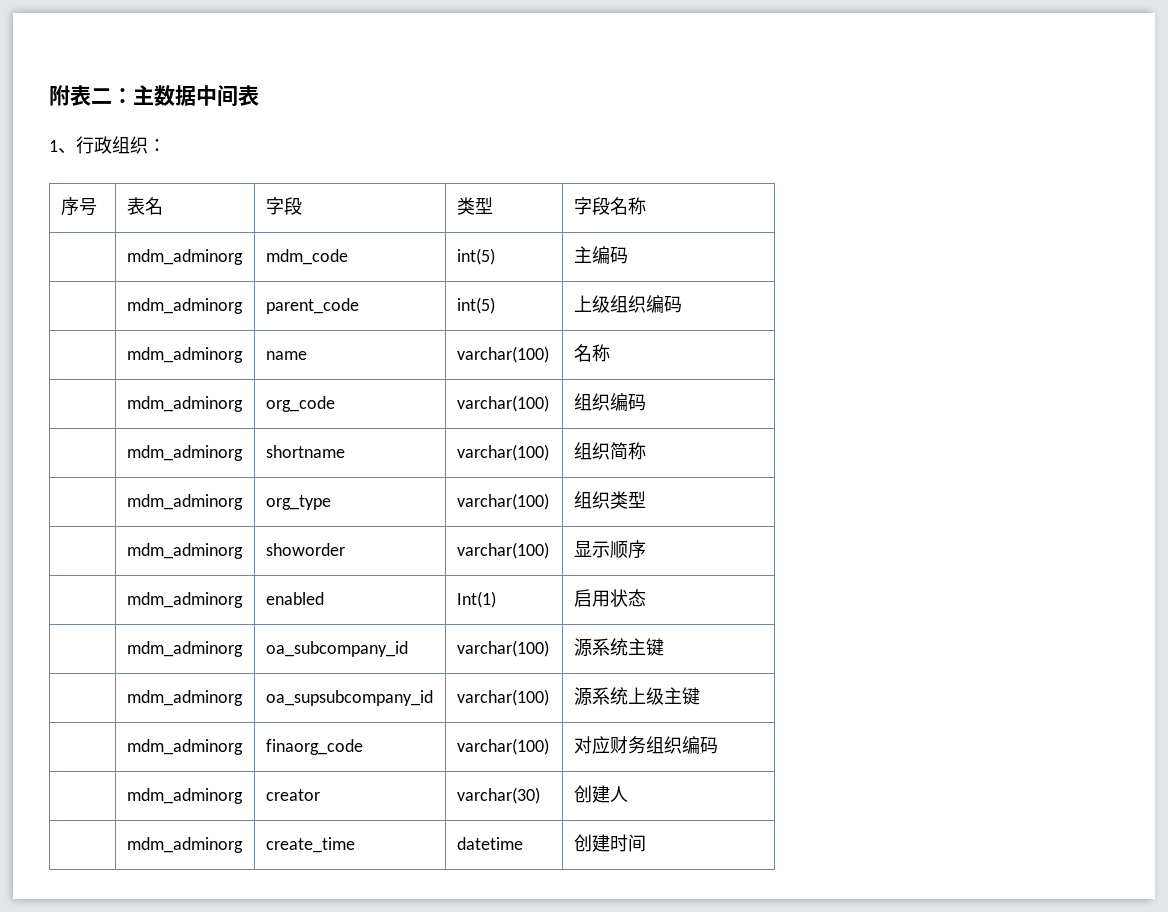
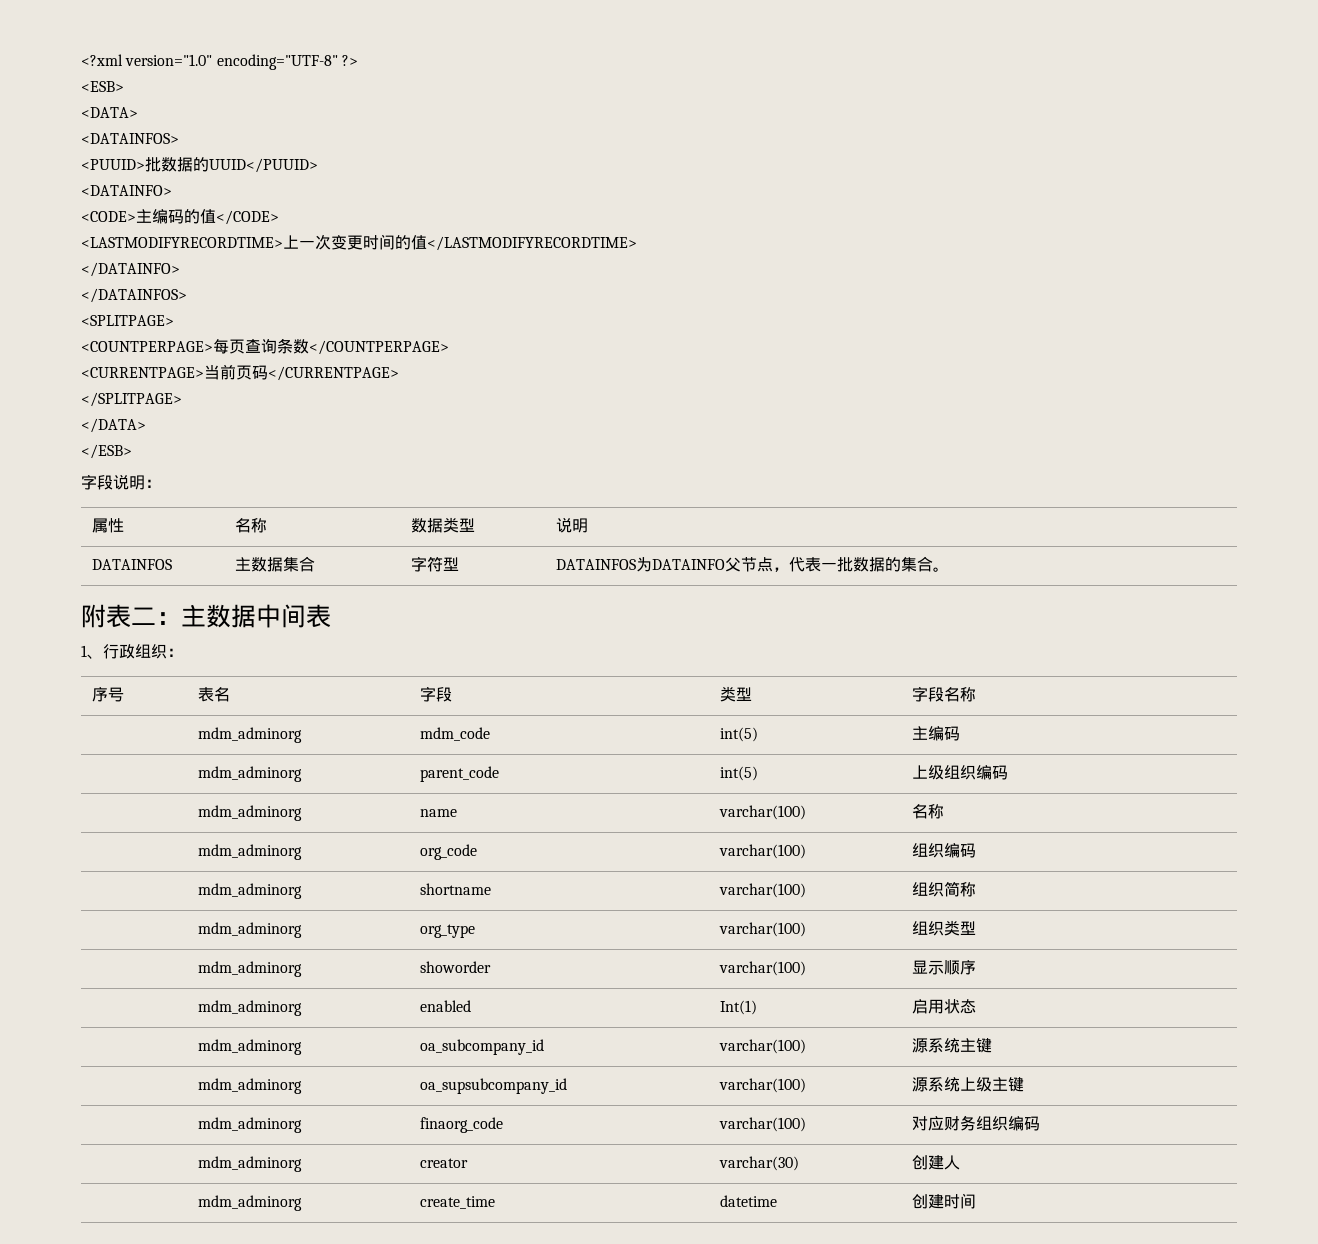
+ <?xml version="1.0" encoding="UTF-8" ?>
+ <ESB>
+ <DATA>
+ <DATAINFOS>
+ <PUUID>批数据的UUID</PUUID>
+ <DATAINFO>
+ <CODE>主编码的值</CODE>
+ <LASTMODIFYRECORDTIME>上一次变更时间的值</LASTMODIFYRECORDTIME>
+ </DATAINFO>
+ </DATAINFOS>
+ <SPLITPAGE>
+ <COUNTPERPAGE>每页查询条数</COUNTPERPAGE>
+ <CURRENTPAGE>当前页码</CURRENTPAGE>
+ </SPLITPAGE>
+ </DATA>
+ </ESB>
+ 字段说明：
+ 属性 | 名称 | 数据类型 | 说明
+ DATAINFOS | 主数据集合 | 字符型 | DATAINFOS为DATAINFO父节点，代表一批数据的集合。

